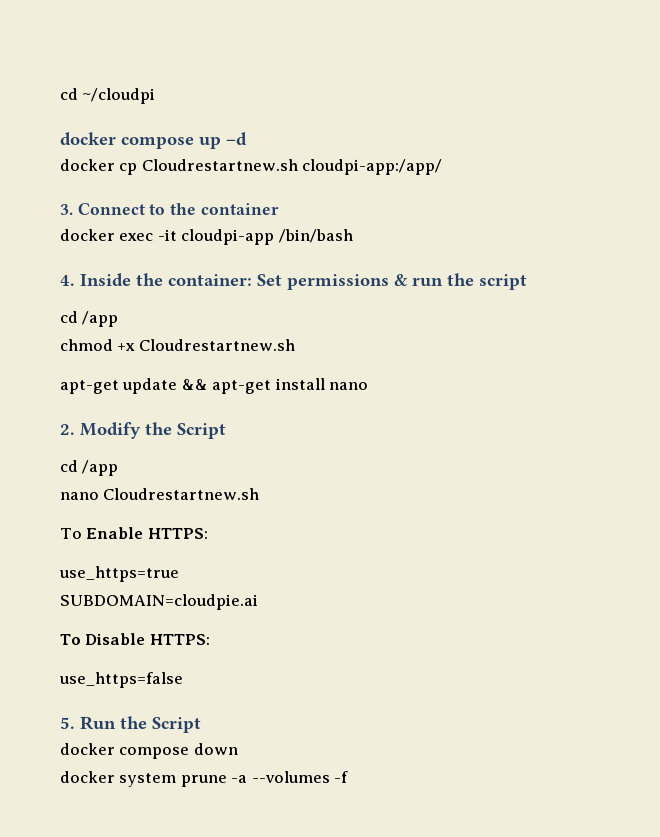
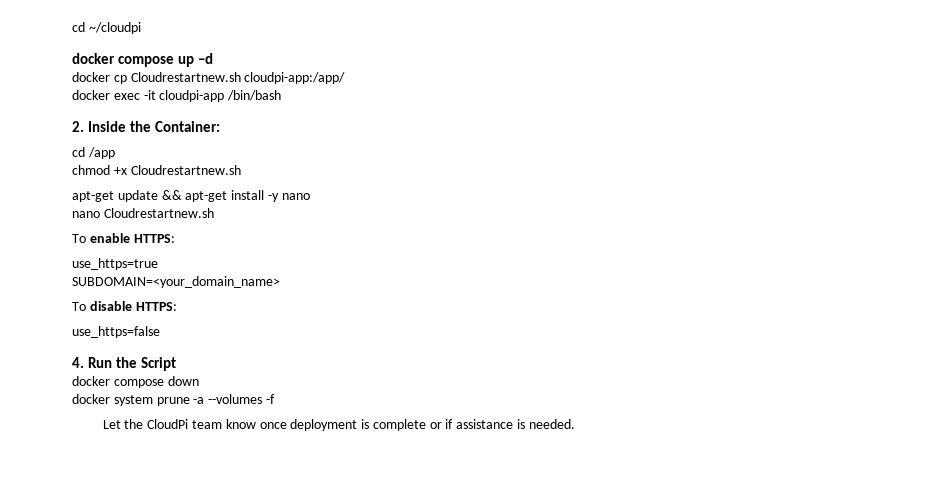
- 3. Connect to the container
- 4. Inside the container: Set permissions & run the script
+ 2. Inside the Container:
- apt-get update && apt-get install nano
- 2. Modify the Script
- cd /app
+ apt-get update && apt-get install -y nano
- To Enable HTTPS:
+ To enable HTTPS:
- SUBDOMAIN=cloudpie.ai
- To Disable HTTPS:
+ SUBDOMAIN=<your_domain_name>
+ To disable HTTPS:
- 5. Run the Script
+ 4. Run the Script
+ Let the CloudPi team know once deployment is complete or if assistance is needed.

